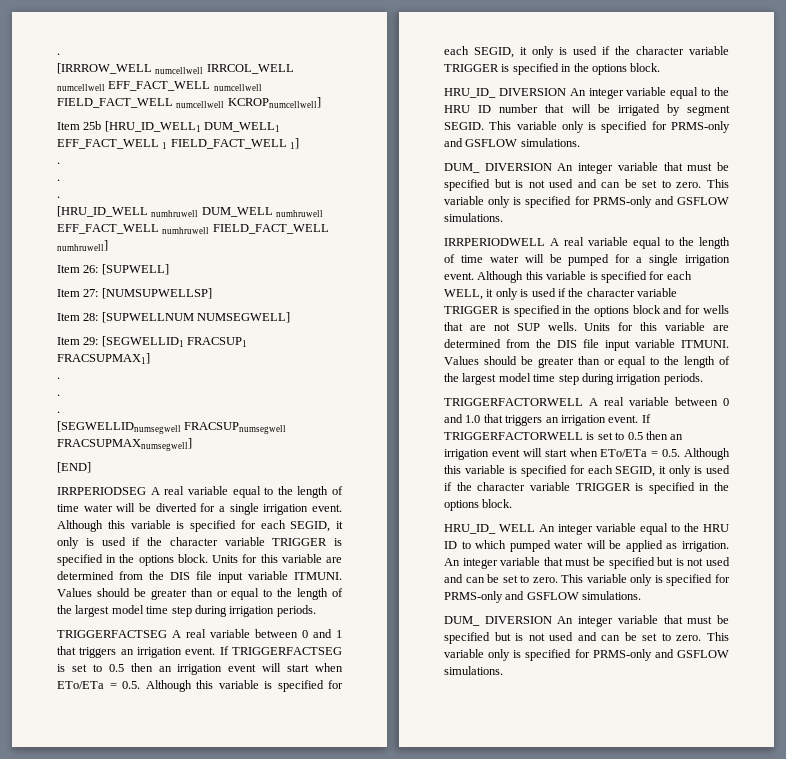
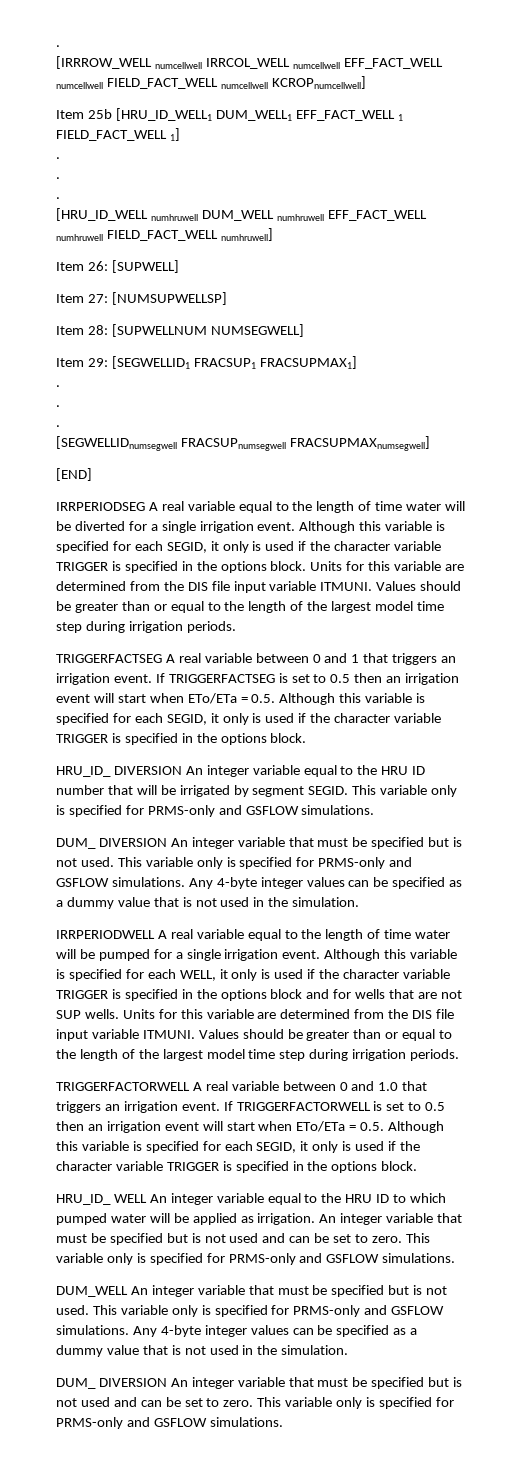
  HRU_ID_ DIVERSION An integer variable equal to the HRU ID number that will be irrigated by segment SEGID. This variable only is specified for PRMS-only and GSFLOW simulations.
- DUM_ DIVERSION An integer variable that must be specified but is not used and can be set to zero. This variable only is specified for PRMS-only and GSFLOW simulations.
+ DUM_ DIVERSION An integer variable that must be specified but is not used. This variable only is specified for PRMS-only and GSFLOW simulations. Any 4-byte integer values can be specified as a dummy value that is not used in the simulation.
+ DUM_WELL An integer variable that must be specified but is not used. This variable only is specified for PRMS-only and GSFLOW simulations. Any 4-byte integer values can be specified as a dummy value that is not used in the simulation.

